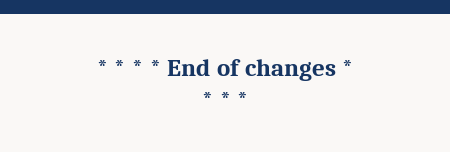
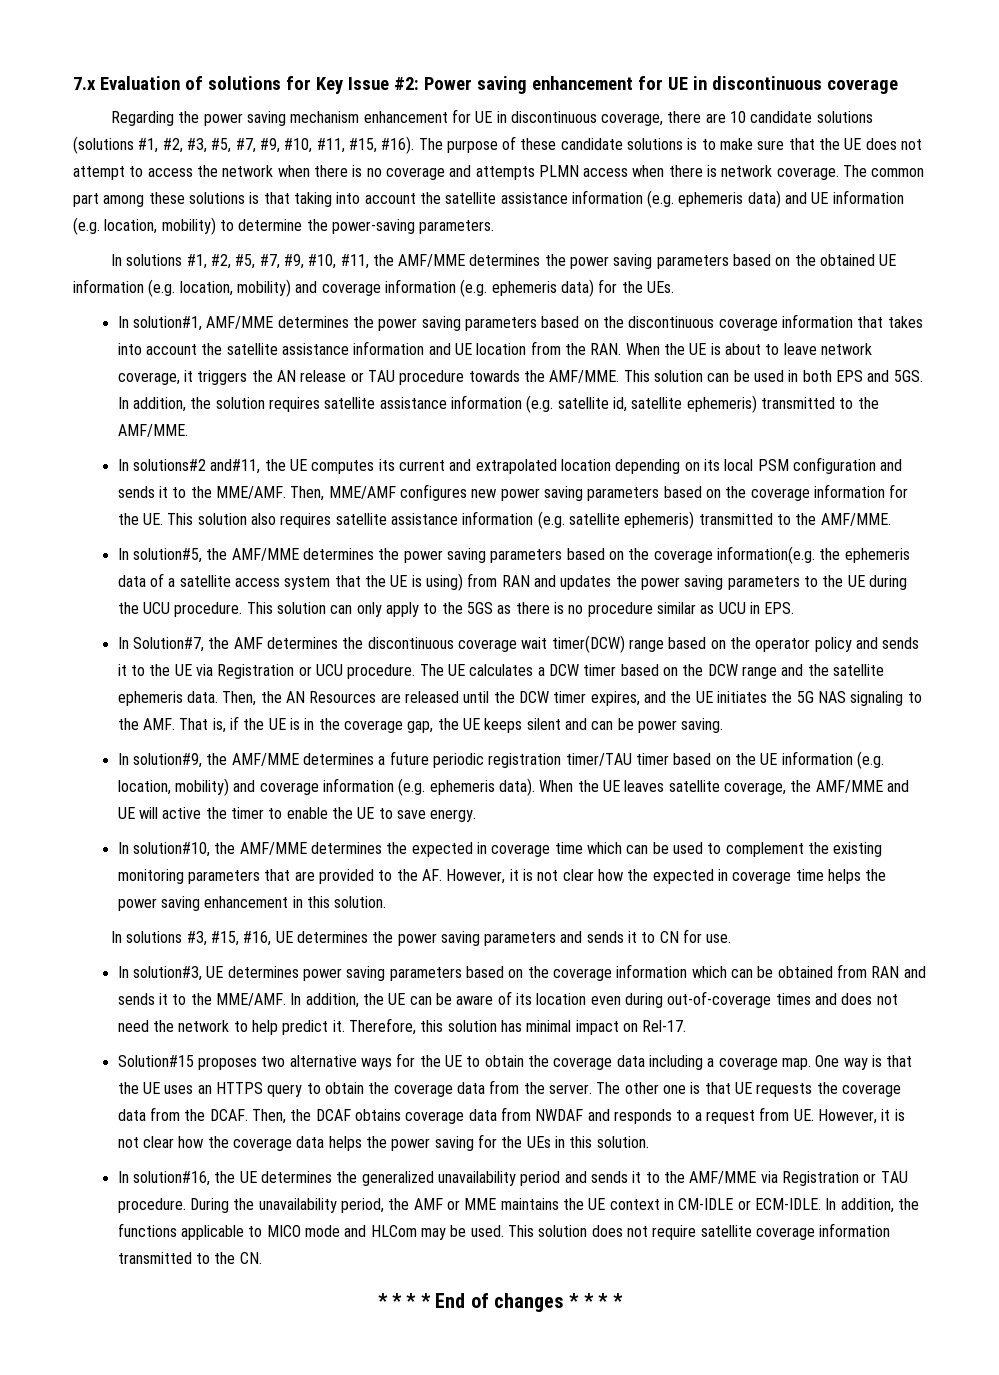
+ 7.x Evaluation of solutions for Key Issue #2: Power saving enhancement for UE in discontinuous coverage
+ Regarding the power saving mechanism enhancement for UE in discontinuous coverage, there are 10 candidate solutions (solutions #1, #2, #3, #5, #7, #9, #10, #11, #15, #16). The purpose of these candidate solutions is to make sure that the UE does not attempt to access the network when there is no coverage and attempts PLMN access when there is network coverage. The common part among these solutions is that taking into account the satellite assistance information (e.g. ephemeris data) and UE information (e.g. location, mobility) to determine the power-saving parameters.
+ In solutions #1, #2, #5, #7, #9, #10, #11, the AMF/MME determines the power saving parameters based on the obtained UE information (e.g. location, mobility) and coverage information (e.g. ephemeris data) for the UEs.
+ In solution#1, AMF/MME determines the power saving parameters based on the discontinuous coverage information that takes into account the satellite assistance information and UE location from the RAN. When the UE is about to leave network coverage, it triggers the AN release or TAU procedure towards the AMF/MME. This solution can be used in both EPS and 5GS. In addition, the solution requires satellite assistance information (e.g. satellite id, satellite ephemeris) transmitted to the AMF/MME.
+ In solutions#2 and#11, the UE computes its current and extrapolated location depending on its local PSM configuration and sends it to the MME/AMF. Then, MME/AMF configures new power saving parameters based on the coverage information for the UE. This solution also requires satellite assistance information (e.g. satellite ephemeris) transmitted to the AMF/MME.
+ In solution#5, the AMF/MME determines the power saving parameters based on the coverage information(e.g. the ephemeris data of a satellite access system that the UE is using) from RAN and updates the power saving parameters to the UE during the UCU procedure. This solution can only apply to the 5GS as there is no procedure similar as UCU in EPS.
+ In Solution#7, the AMF determines the discontinuous coverage wait timer(DCW) range based on the operator policy and sends it to the UE via Registration or UCU procedure. The UE calculates a DCW timer based on the DCW range and the satellite ephemeris data. Then, the AN Resources are released until the DCW timer expires, and the UE initiates the 5G NAS signaling to the AMF. That is, if the UE is in the coverage gap, the UE keeps silent and can be power saving.
+ In solution#9, the AMF/MME determines a future periodic registration timer/TAU timer based on the UE information (e.g. location, mobility) and coverage information (e.g. ephemeris data). When the UE leaves satellite coverage, the AMF/MME and UE will active the timer to enable the UE to save energy.
+ In solution#10, the AMF/MME determines the expected in coverage time which can be used to complement the existing monitoring parameters that are provided to the AF. However, it is not clear how the expected in coverage time helps the power saving enhancement in this solution.
+ In solutions #3, #15, #16, UE determines the power saving parameters and sends it to CN for use.
+ In solution#3, UE determines power saving parameters based on the coverage information which can be obtained from RAN and sends it to the MME/AMF. In addition, the UE can be aware of its location even during out-of-coverage times and does not need the network to help predict it. Therefore, this solution has minimal impact on Rel-17.
+ Solution#15 proposes two alternative ways for the UE to obtain the coverage data including a coverage map. One way is that the UE uses an HTTPS query to obtain the coverage data from the server. The other one is that UE requests the coverage data from the DCAF. Then, the DCAF obtains coverage data from NWDAF and responds to a request from UE. However, it is not clear how the coverage data helps the power saving for the UEs in this solution.
+ In solution#16, the UE determines the generalized unavailability period and sends it to the AMF/MME via Registration or TAU procedure. During the unavailability period, the AMF or MME maintains the UE context in CM-IDLE or ECM-IDLE. In addition, the functions applicable to MICO mode and HLCom may be used. This solution does not require satellite coverage information transmitted to the CN.

